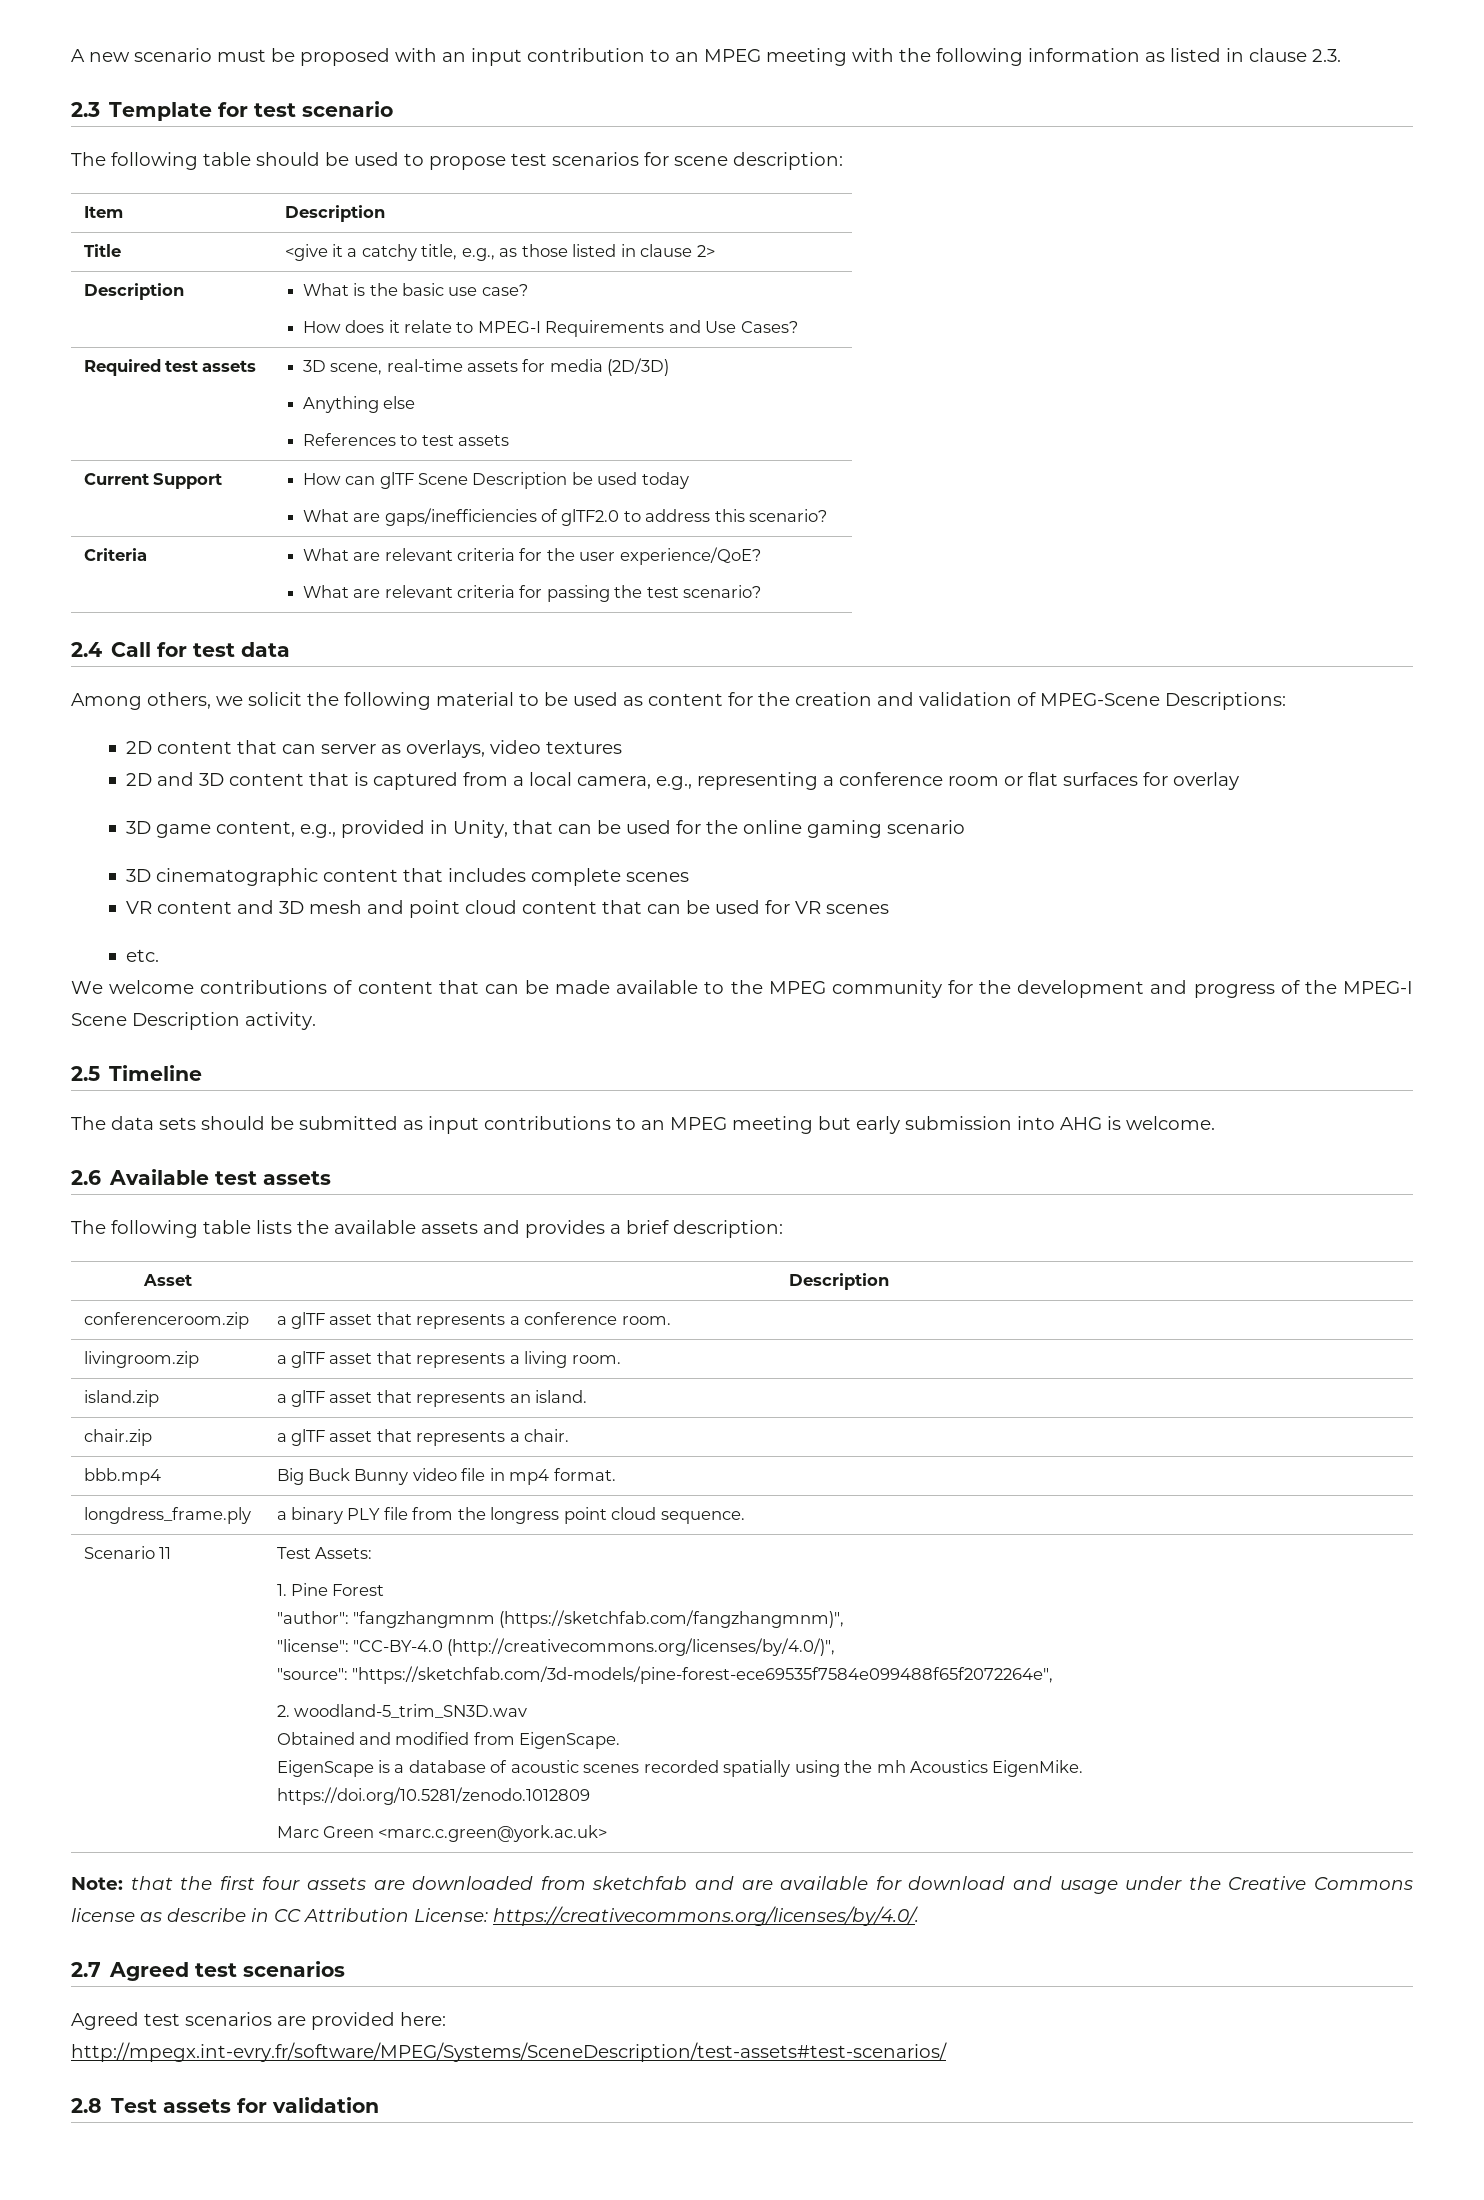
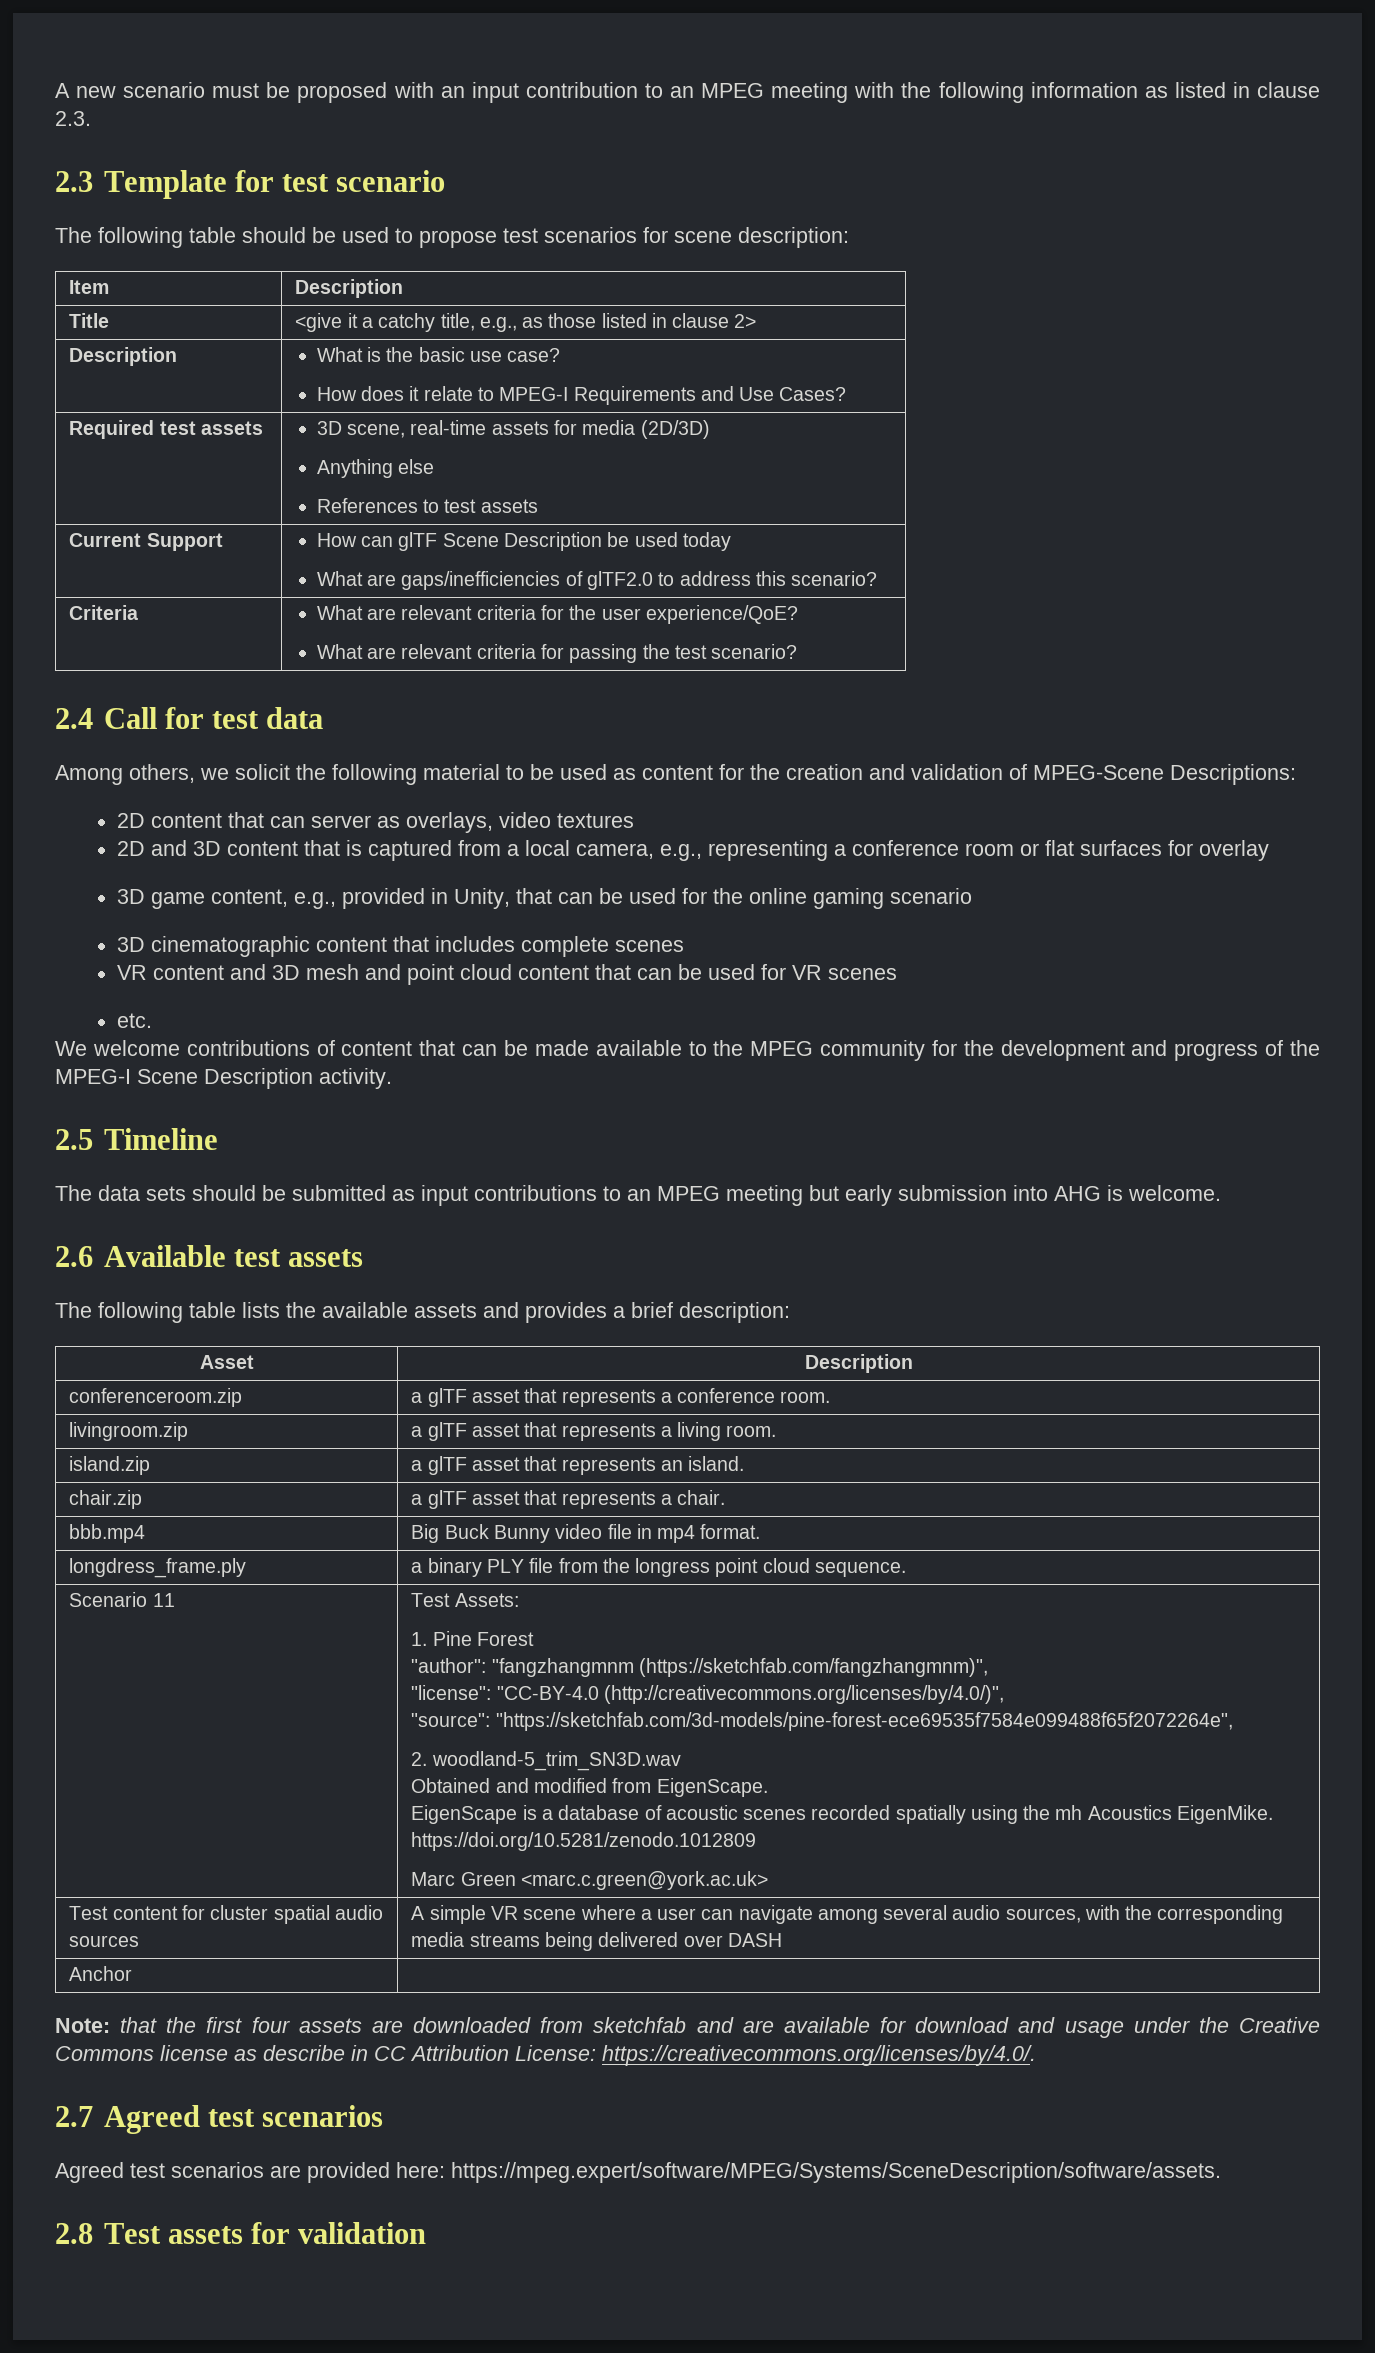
+ Test content for cluster spatial audio sources | A simple VR scene where a user can navigate among several audio sources, with the corresponding media streams being delivered over DASH
+ Anchor |
- Agreed test scenarios are provided here:
- http://mpegx.int-evry.fr/software/MPEG/Systems/SceneDescription/test-assets#test-scenarios/
+ Agreed test scenarios are provided here: https://mpeg.expert/software/MPEG/Systems/SceneDescription/software/assets.

